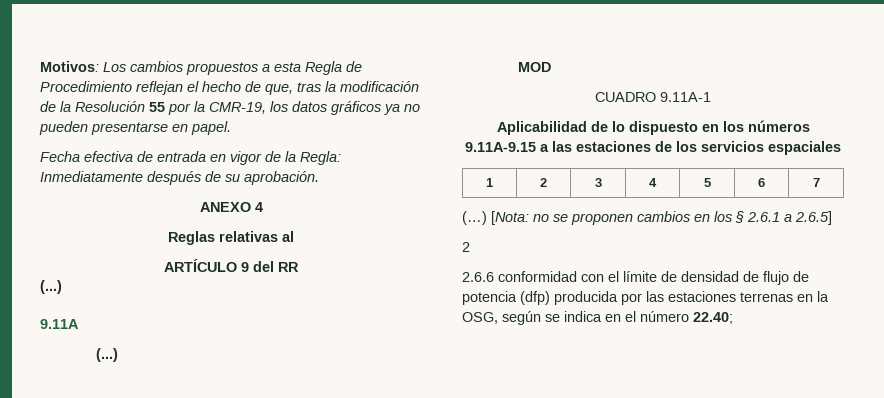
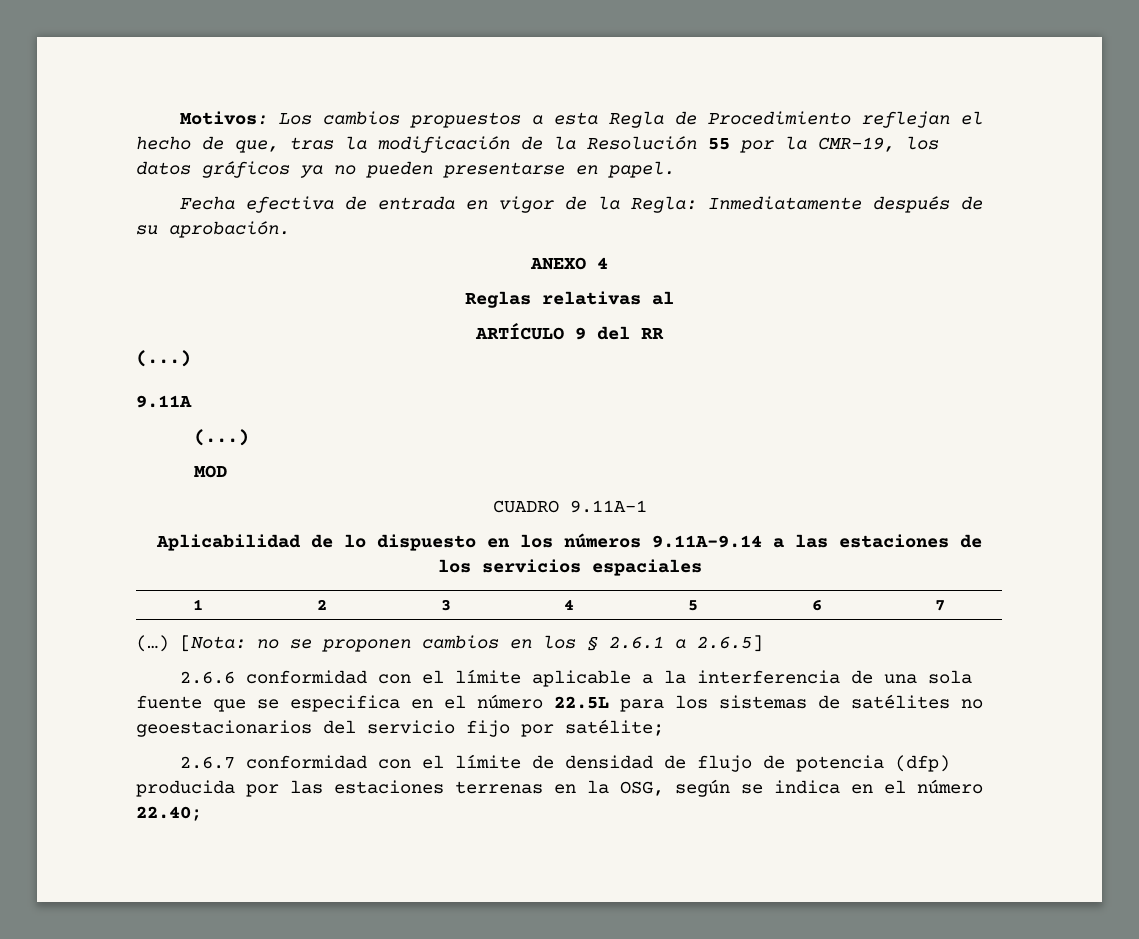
- Aplicabilidad de lo dispuesto en los números 9.11A-9.15 a las estaciones de los servicios espaciales
+ Aplicabilidad de lo dispuesto en los números 9.11A-9.14 a las estaciones de los servicios espaciales
  [Nota: no se proponen cambios en los § 2.6.1 a 2.6.5]
- 2
- 2.6.6 conformidad con el límite de densidad de flujo de potencia (dfp) producida por las estaciones terrenas en la OSG, según se indica en el número 22.40;
+ 2.6.6 conformidad con el límite aplicable a la interferencia de una sola fuente que se especifica en el número 22.5L para los sistemas de satélites no geoestacionarios del servicio fijo por satélite;
+ 2.6.7 conformidad con el límite de densidad de flujo de potencia (dfp) producida por las estaciones terrenas en la OSG, según se indica en el número 22.40;

